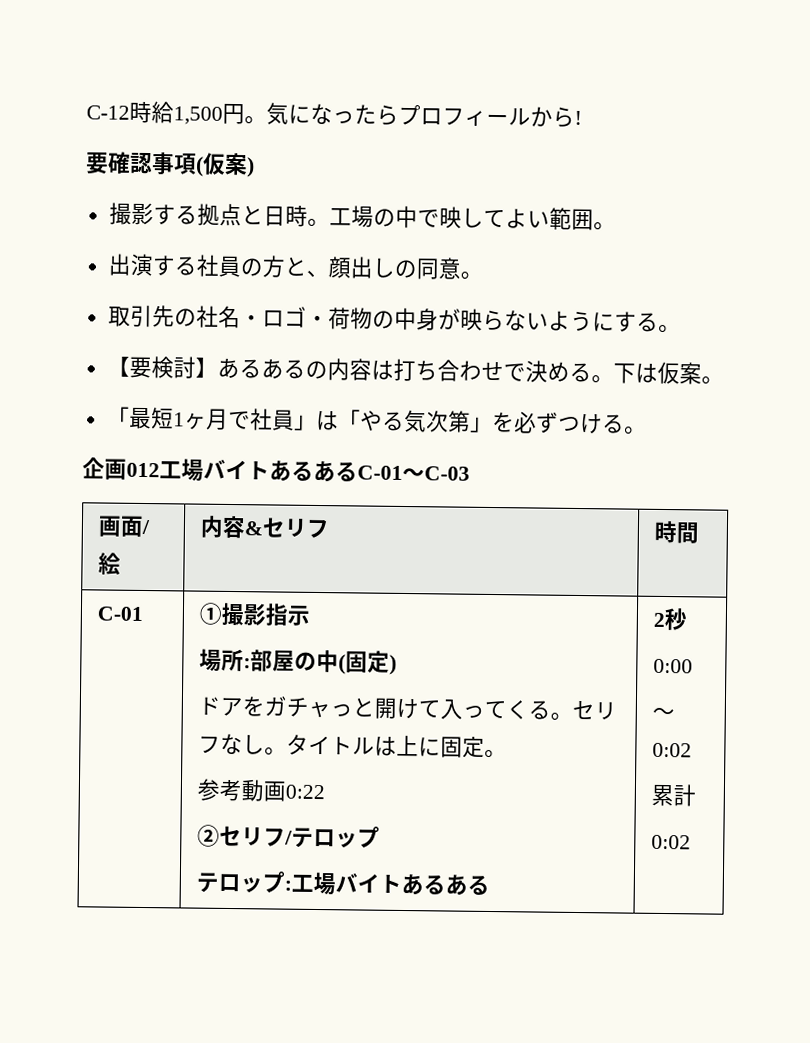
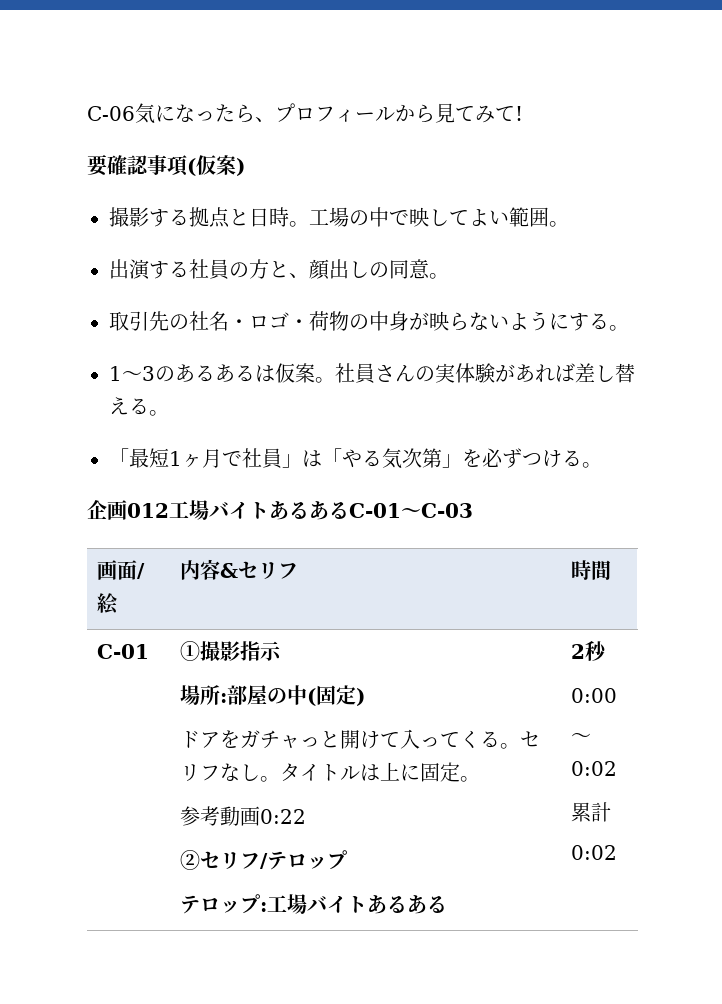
- C-12時給1,500円。気になったらプロフィールから!
+ C-06気になったら、プロフィールから見てみて!
- 【要検討】あるあるの内容は打ち合わせで決める。下は仮案。
+ 1〜3のあるあるは仮案。社員さんの実体験があれば差し替える。

